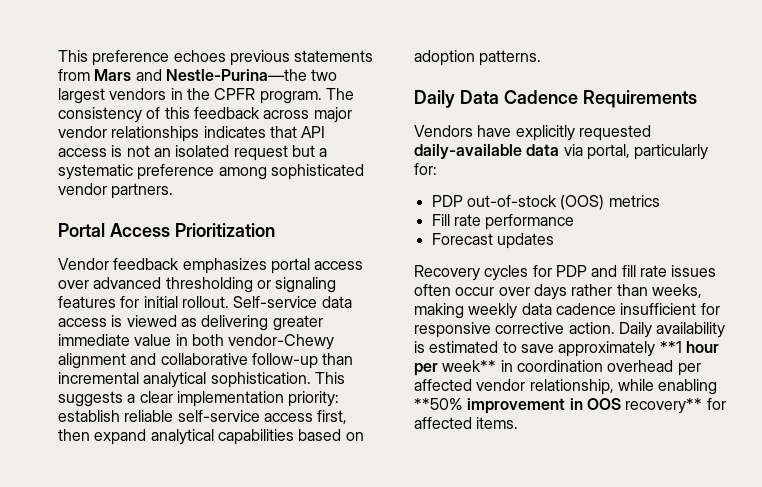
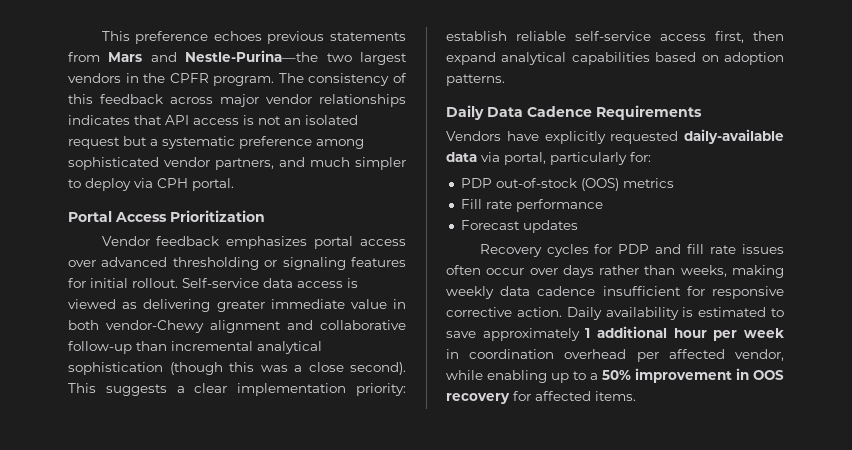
- The consistency of this feedback across major vendor relationships indicates that API access is not an isolated request but a systematic preference among sophisticated vendor partners.
+ The consistency of this feedback across major vendor relationships indicates that API access is not an isolated request but a systematic preference among sophisticated vendor partners, and much simpler to deploy via CPH portal.
- Self-service data access is viewed as delivering greater immediate value in both vendor-Chewy alignment and collaborative follow-up than incremental analytical sophistication.
+ Self-service data access is viewed as delivering greater immediate value in both vendor-Chewy alignment and collaborative follow-up than incremental analytical sophistication (though this was a close second).
- Daily availability is estimated to save approximately **1 hour per week** in coordination overhead per affected vendor relationship, while enabling **50% improvement in OOS recovery** for affected items.
+ Daily availability is estimated to save approximately 1 additional hour per week in coordination overhead per affected vendor, while enabling up to a 50% improvement in OOS recovery for affected items.

